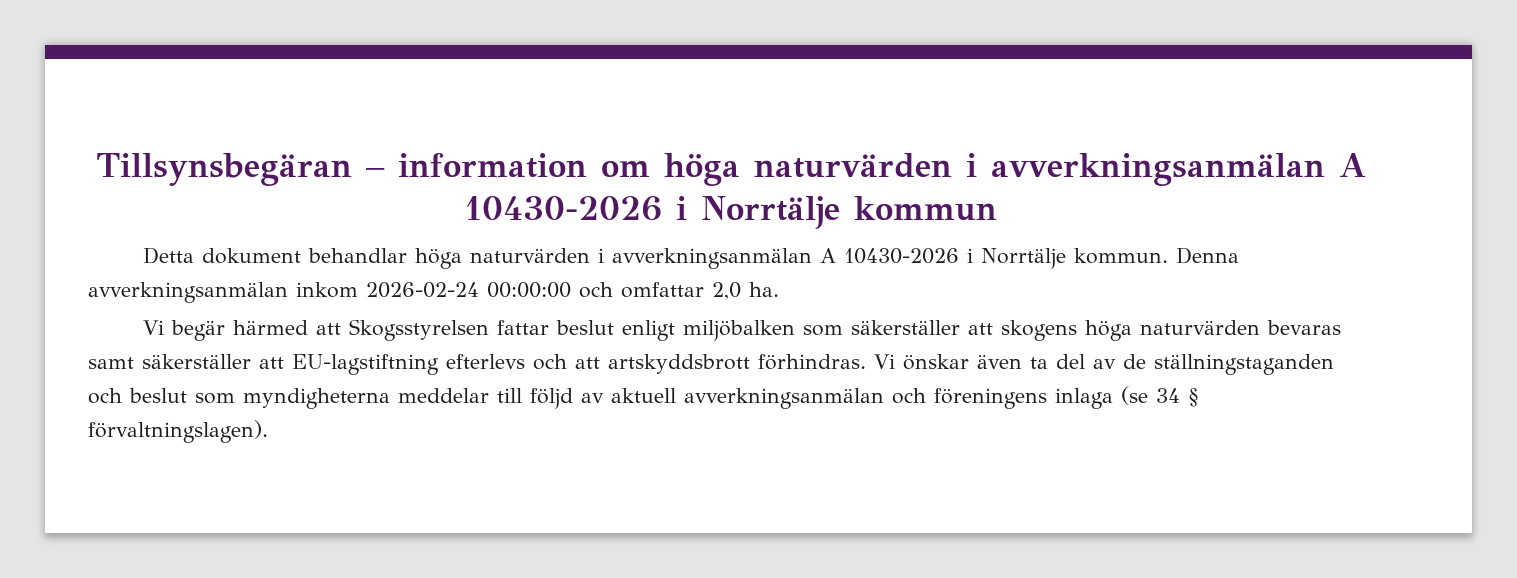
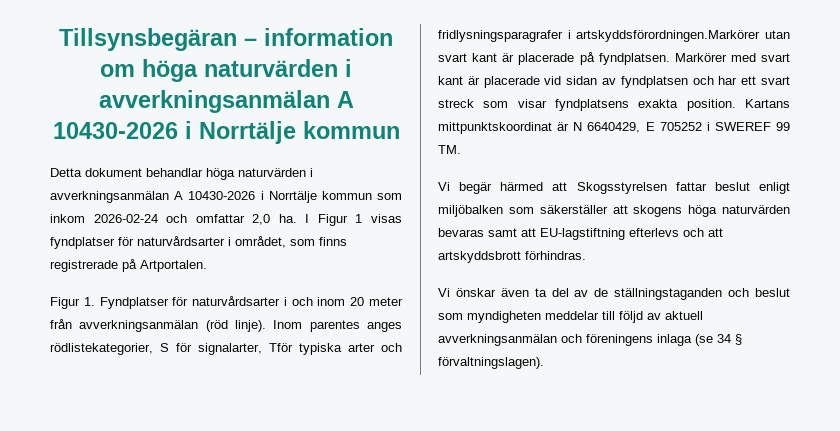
- Detta dokument behandlar höga naturvärden i avverkningsanmälan A 10430-2026 i Norrtälje kommun. Denna avverkningsanmälan inkom 2026-02-24 00:00:00 och omfattar 2,0 ha.
+ Detta dokument behandlar höga naturvärden i avverkningsanmälan A 10430-2026 i Norrtälje kommun som inkom 2026-02-24 och omfattar 2,0 ha. I Figur 1 visas fyndplatser för naturvårdsarter i området, som finns registrerade på Artportalen.
+ Figur 1. Fyndplatser för naturvårdsarter i och inom 20 meter från avverkningsanmälan (röd linje). Inom parentes anges rödlistekategorier, S för signalarter, Tför typiska arter och fridlysningsparagrafer i artskyddsförordningen.Markörer utan svart kant är placerade på fyndplatsen. Markörer med svart kant är placerade vid sidan av fyndplatsen och har ett svart streck som visar fyndplatsens exakta position. Kartans mittpunktskoordinat är N 6640429, E 705252 i SWEREF 99 TM.
- Vi begär härmed att Skogsstyrelsen fattar beslut enligt miljöbalken som säkerställer att skogens höga naturvärden bevaras samt säkerställer att EU-lagstiftning efterlevs och att artskyddsbrott förhindras. Vi önskar även ta del av de ställningstaganden och beslut som myndigheterna meddelar till följd av aktuell avverkningsanmälan och föreningens inlaga (se 34 § förvaltningslagen).
+ Vi begär härmed att Skogsstyrelsen fattar beslut enligt miljöbalken som säkerställer att skogens höga naturvärden bevaras samt att EU-lagstiftning efterlevs och att artskyddsbrott förhindras.
+ Vi önskar även ta del av de ställningstaganden och beslut som myndigheten meddelar till följd av aktuell avverkningsanmälan och föreningens inlaga (se 34 § förvaltningslagen).

